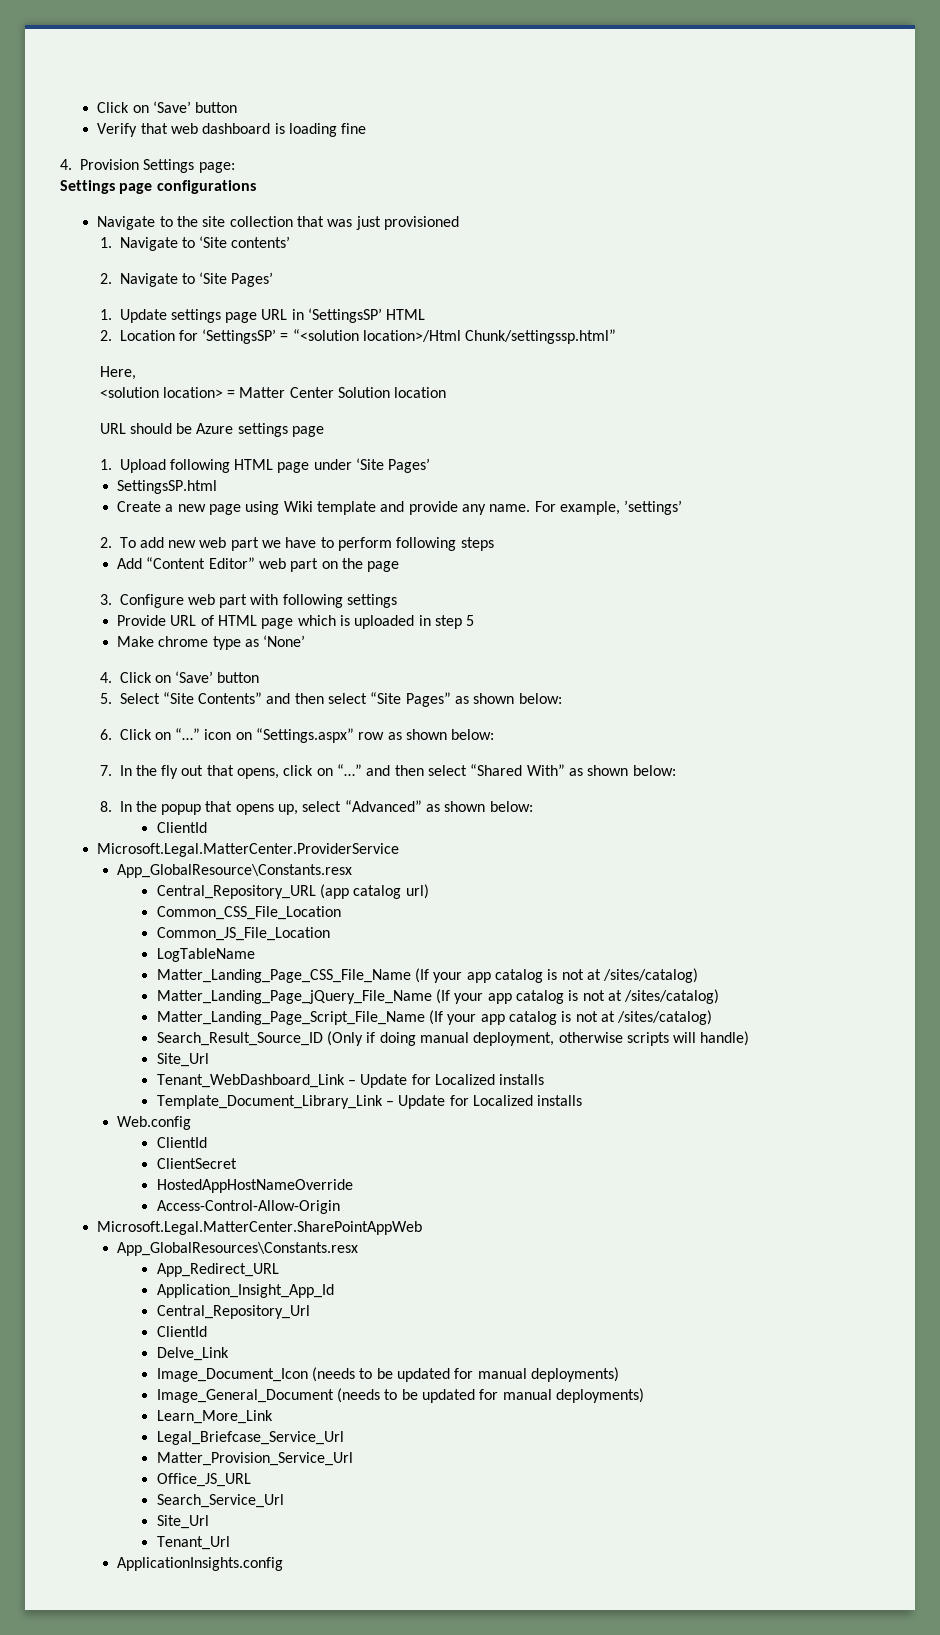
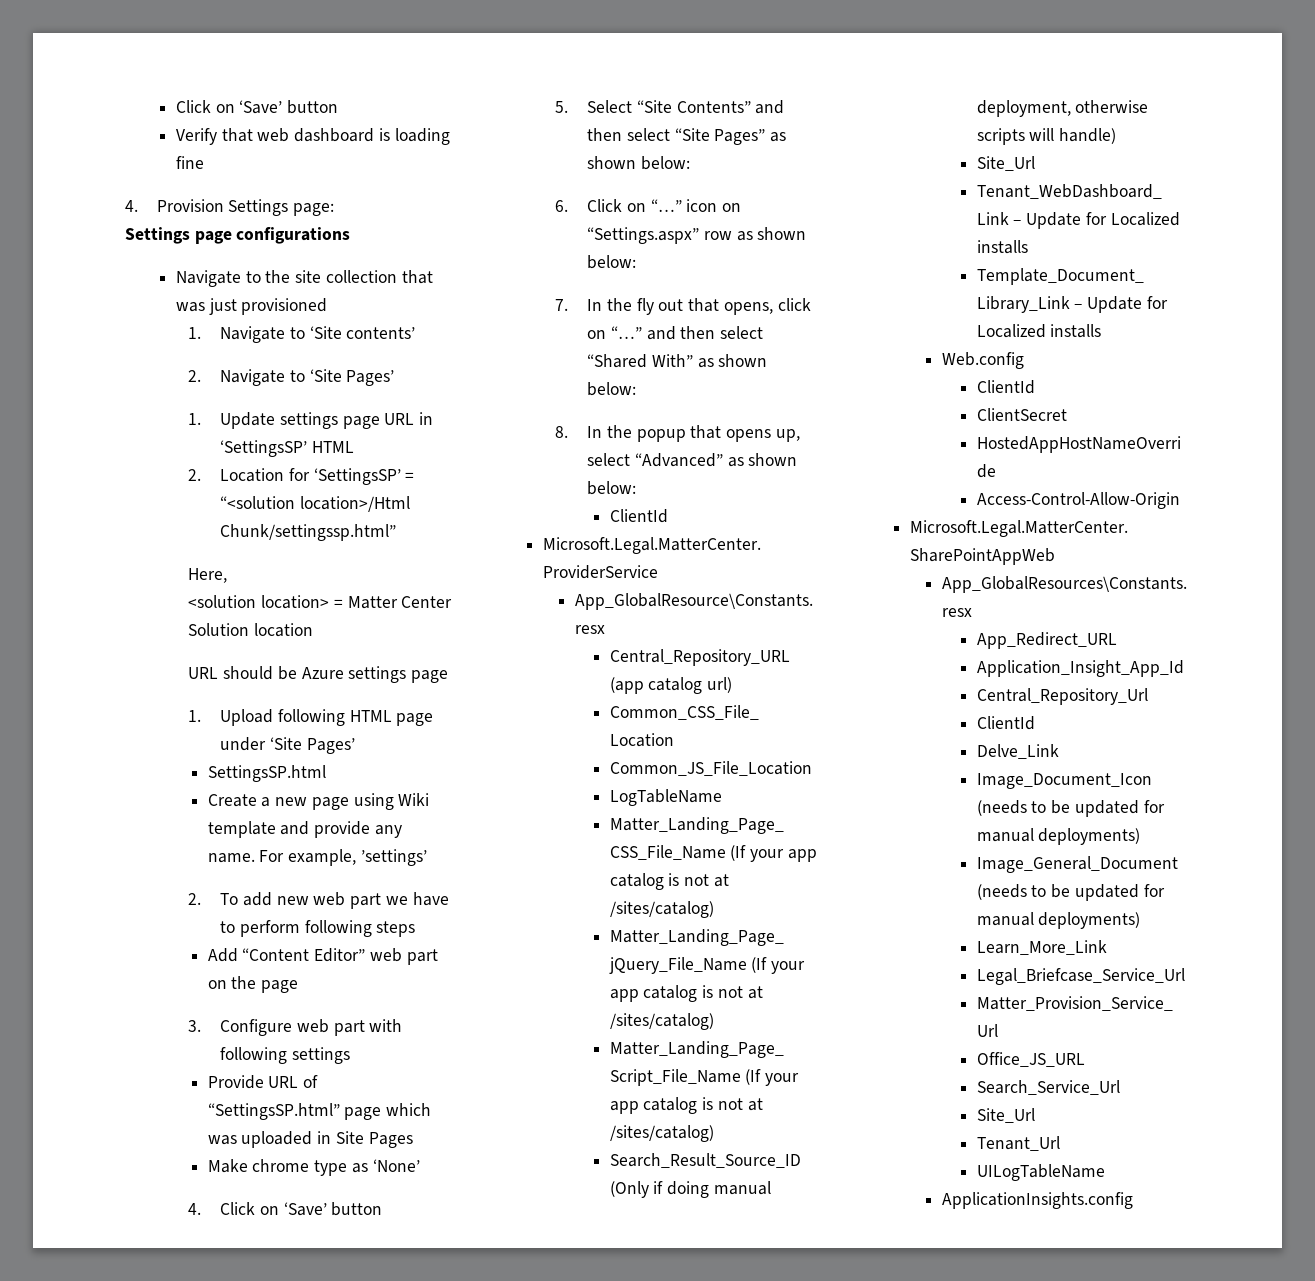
- Provide URL of HTML page which is uploaded in step 5
+ Provide URL of “SettingsSP.html” page which was uploaded in Site Pages
+ UILogTableName

